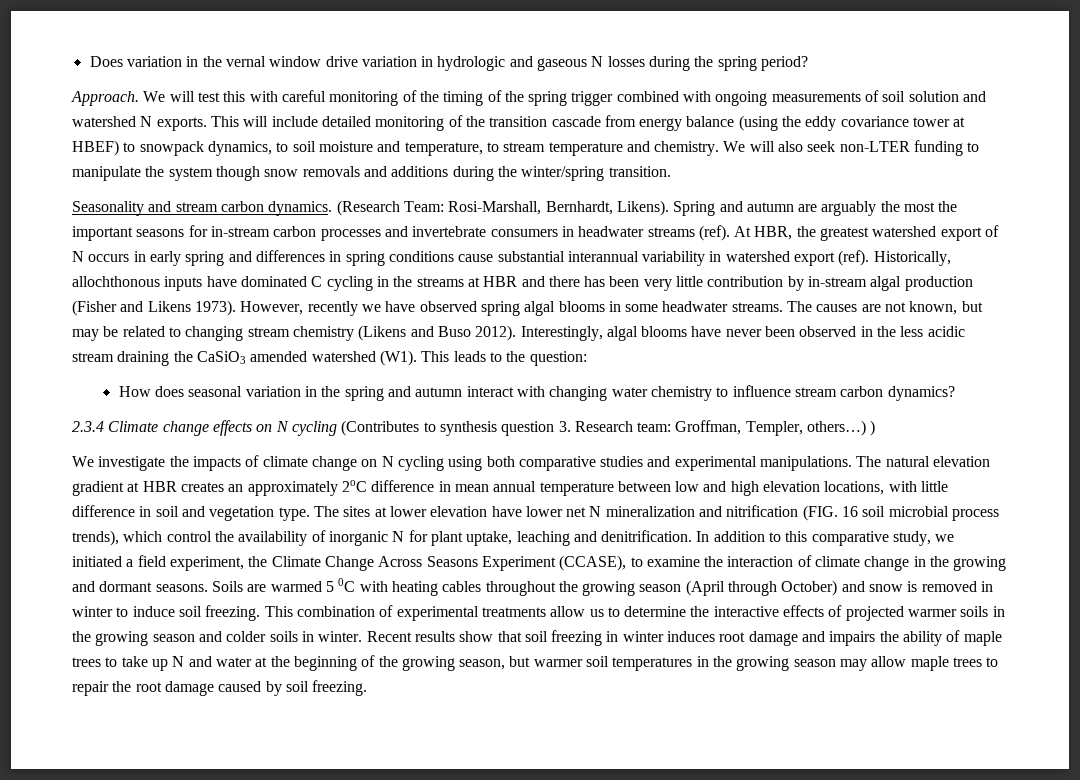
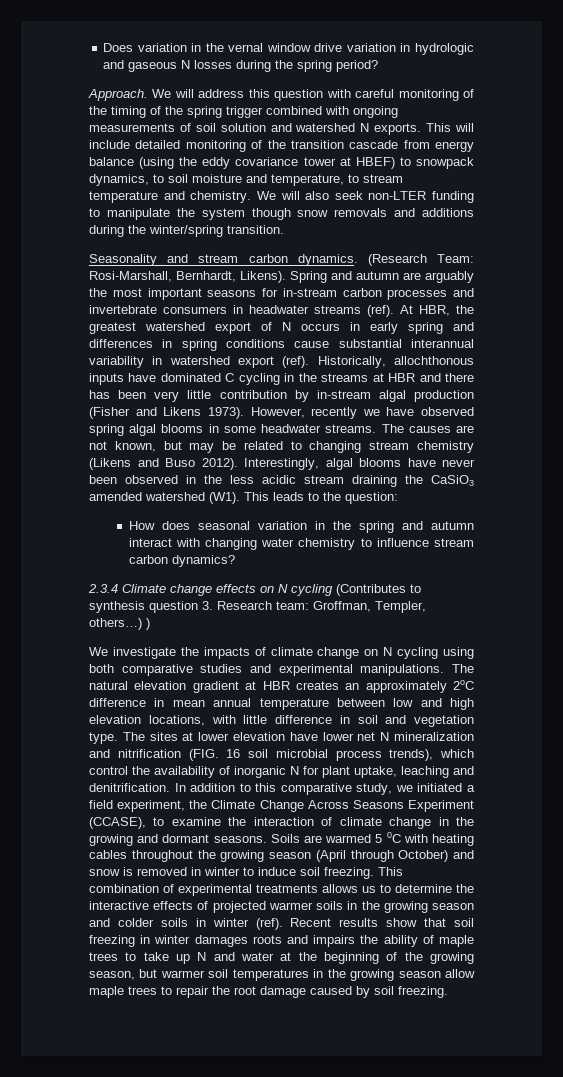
- We will test this with careful monitoring of the timing of the spring trigger combined with ongoing measurements of soil solution and watershed N exports.
+ We will address this question with careful monitoring of the timing of the spring trigger combined with ongoing measurements of soil solution and watershed N exports.
- Spring and autumn are arguably the most the important seasons for in-stream carbon processes and invertebrate consumers in headwater streams (ref).
+ Spring and autumn are arguably the most important seasons for in-stream carbon processes and invertebrate consumers in headwater streams (ref).
- This combination of experimental treatments allow us to determine the interactive effects of projected warmer soils in the growing season and colder soils in winter.
+ This combination of experimental treatments allows us to determine the interactive effects of projected warmer soils in the growing season and colder soils in winter (ref).
- Recent results show that soil freezing in winter induces root damage and impairs the ability of maple trees to take up N and water at the beginning of the growing season, but warmer soil temperatures in the growing season may allow maple trees to repair the root damage caused by soil freezing.
+ Recent results show that soil freezing in winter damages roots and impairs the ability of maple trees to take up N and water at the beginning of the growing season, but warmer soil temperatures in the growing season allow maple trees to repair the root damage caused by soil freezing.

